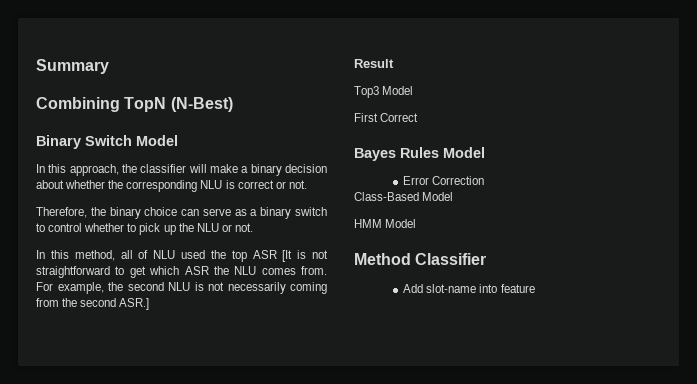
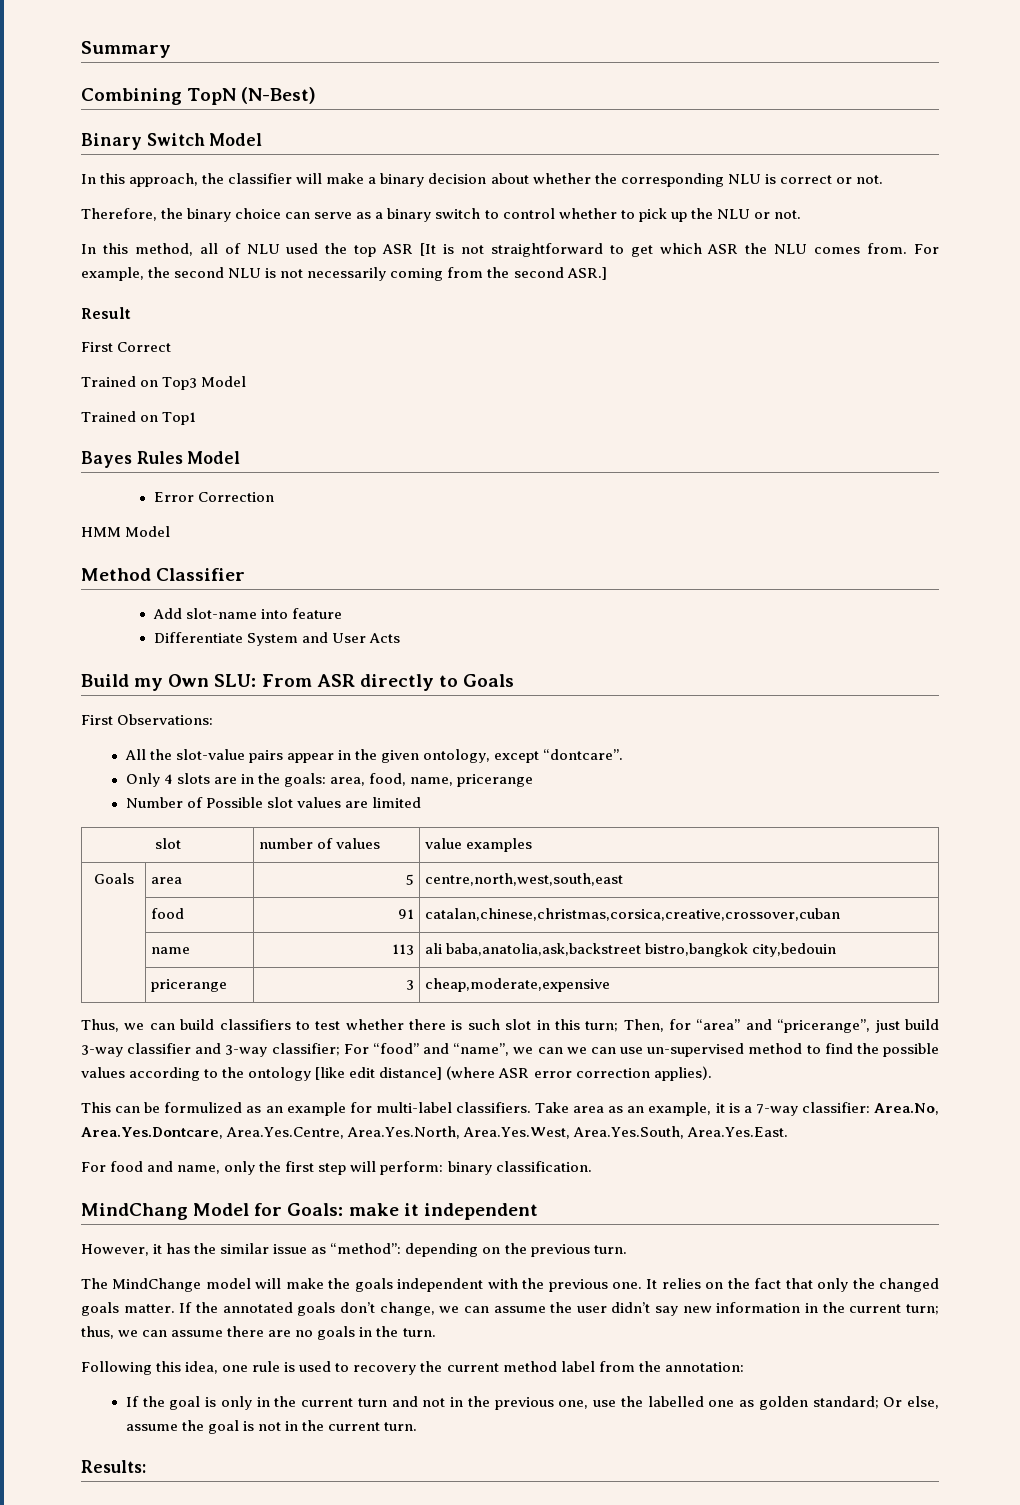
- Top3 Model
+ First Correct
+ Trained on Top3 Model
- First Correct
+ Trained on Top1
- Class-Based Model
+ Differentiate System and User Acts
+ Build my Own SLU: From ASR directly to Goals
+ First Observations:
+ All the slot-value pairs appear in the given ontology, except “dontcare”.
+ Only 4 slots are in the goals: area, food, name, pricerange
+ Number of Possible slot values are limited
+ slot | number of values | value examples
+ Goals | area | 5 | centre,north,west,south,east
+ | food | 91 | catalan,chinese,christmas,corsica,creative,crossover,cuban
+ | name | 113 | ali baba,anatolia,ask,backstreet bistro,bangkok city,bedouin
+ | pricerange | 3 | cheap,moderate,expensive
+ Thus, we can build classifiers to test whether there is such slot in this turn; Then, for “area” and “pricerange”, just build 3-way classifier and 3-way classifier; For “food” and “name”, we can we can use un-supervised method to find the possible values according to the ontology [like edit distance] (where ASR error correction applies).
+ This can be formulized as an example for multi-label classifiers. Take area as an example, it is a 7-way classifier: Area.No, Area.Yes.Dontcare, Area.Yes.Centre, Area.Yes.North, Area.Yes.West, Area.Yes.South, Area.Yes.East.
+ For food and name, only the first step will perform: binary classification.
+ MindChang Model for Goals: make it independent
+ However, it has the similar issue as “method”: depending on the previous turn.
+ The MindChange model will make the goals independent with the previous one. It relies on the fact that only the changed goals matter. If the annotated goals don’t change, we can assume the user didn’t say new information in the current turn; thus, we can assume there are no goals in the turn.
+ Following this idea, one rule is used to recovery the current method label from the annotation:
+ If the goal is only in the current turn and not in the previous one, use the labelled one as golden standard; Or else, assume the goal is not in the current turn.
+ Results:

